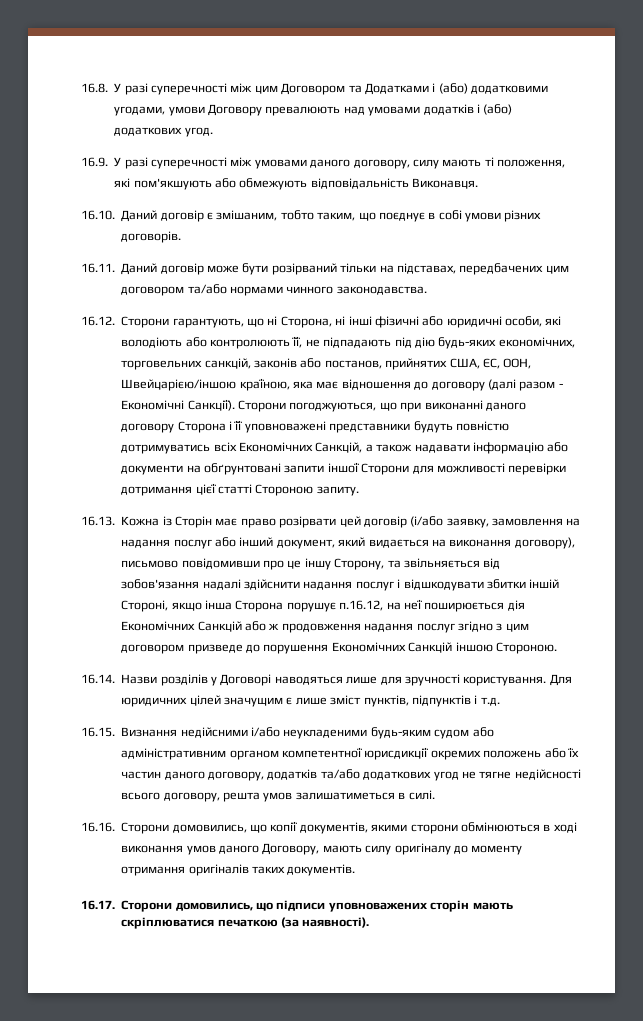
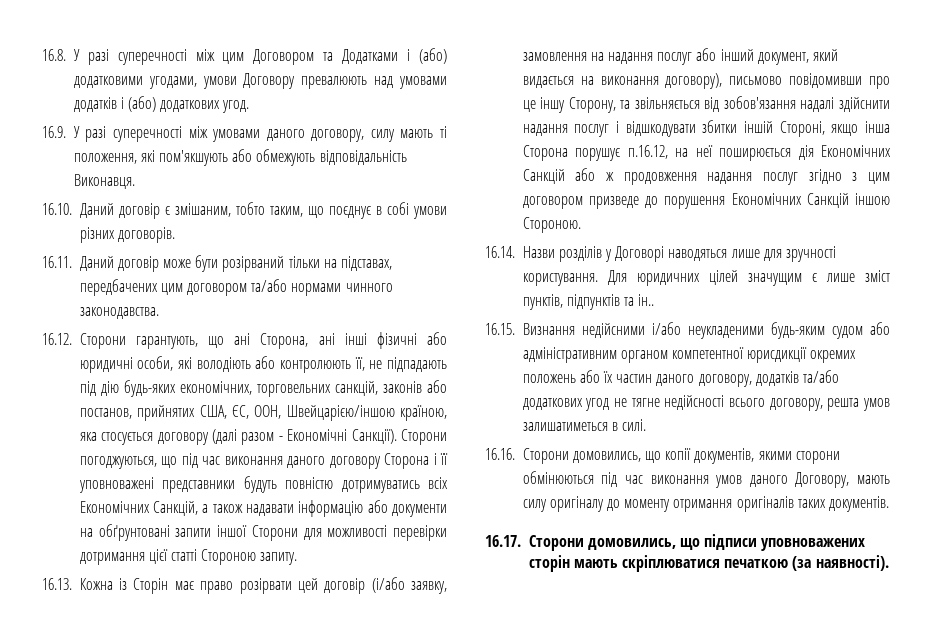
- 16.12. Сторони гарантують, що ні Сторона, ні інші фізичні або юридичні особи, які володіють або контролюють її, не підпадають під дію будь-яких економічних, торговельних санкцій, законів або постанов, прийнятих США, ЄС, ООН, Швейцарією/іншою країною, яка має відношення до договору (далі разом - Економічні Санкції).
+ 16.12. Сторони гарантують, що ані Сторона, ані інші фізичні або юридичні особи, які володіють або контролюють її, не підпадають під дію будь-яких економічних, торговельних санкцій, законів або постанов, прийнятих США, ЄС, ООН, Швейцарією/іншою країною, яка стосується договору (далі разом - Економічні Санкції).
- Сторони погоджуються, що при виконанні даного договору Сторона і її уповноважені представники будуть повністю дотримуватись всіх Економічних Санкцій, а також надавати інформацію або документи на обґрунтовані запити іншої Сторони для можливості перевірки дотримання цієї статті Стороною запиту.
+ Сторони погоджуються, що під час виконання даного договору Сторона і її уповноважені представники будуть повністю дотримуватись всіх Економічних Санкцій, а також надавати інформацію або документи на обґрунтовані запити іншої Сторони для можливості перевірки дотримання цієї статті Стороною запиту.
- Для юридичних цілей значущим є лише зміст пунктів, підпунктів і т.д.
+ Для юридичних цілей значущим є лише зміст пунктів, підпунктів та ін..
- 16.16. Сторони домовились, що копії документів, якими сторони обмінюються в ході виконання умов даного Договору, мають силу оригіналу до моменту отримання оригіналів таких документів.
+ 16.16. Сторони домовились, що копії документів, якими сторони обмінюються під час виконання умов даного Договору, мають силу оригіналу до моменту отримання оригіналів таких документів.

